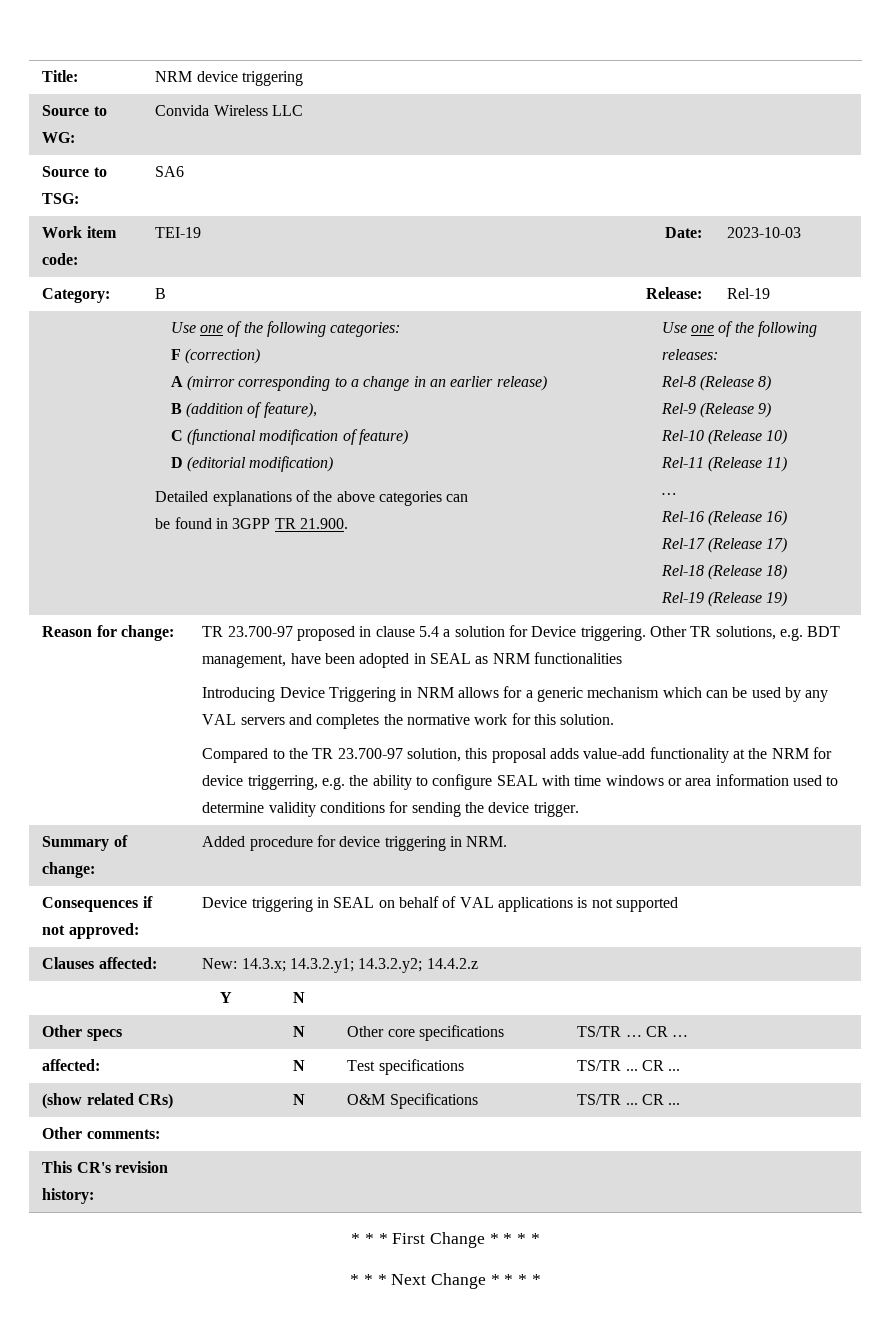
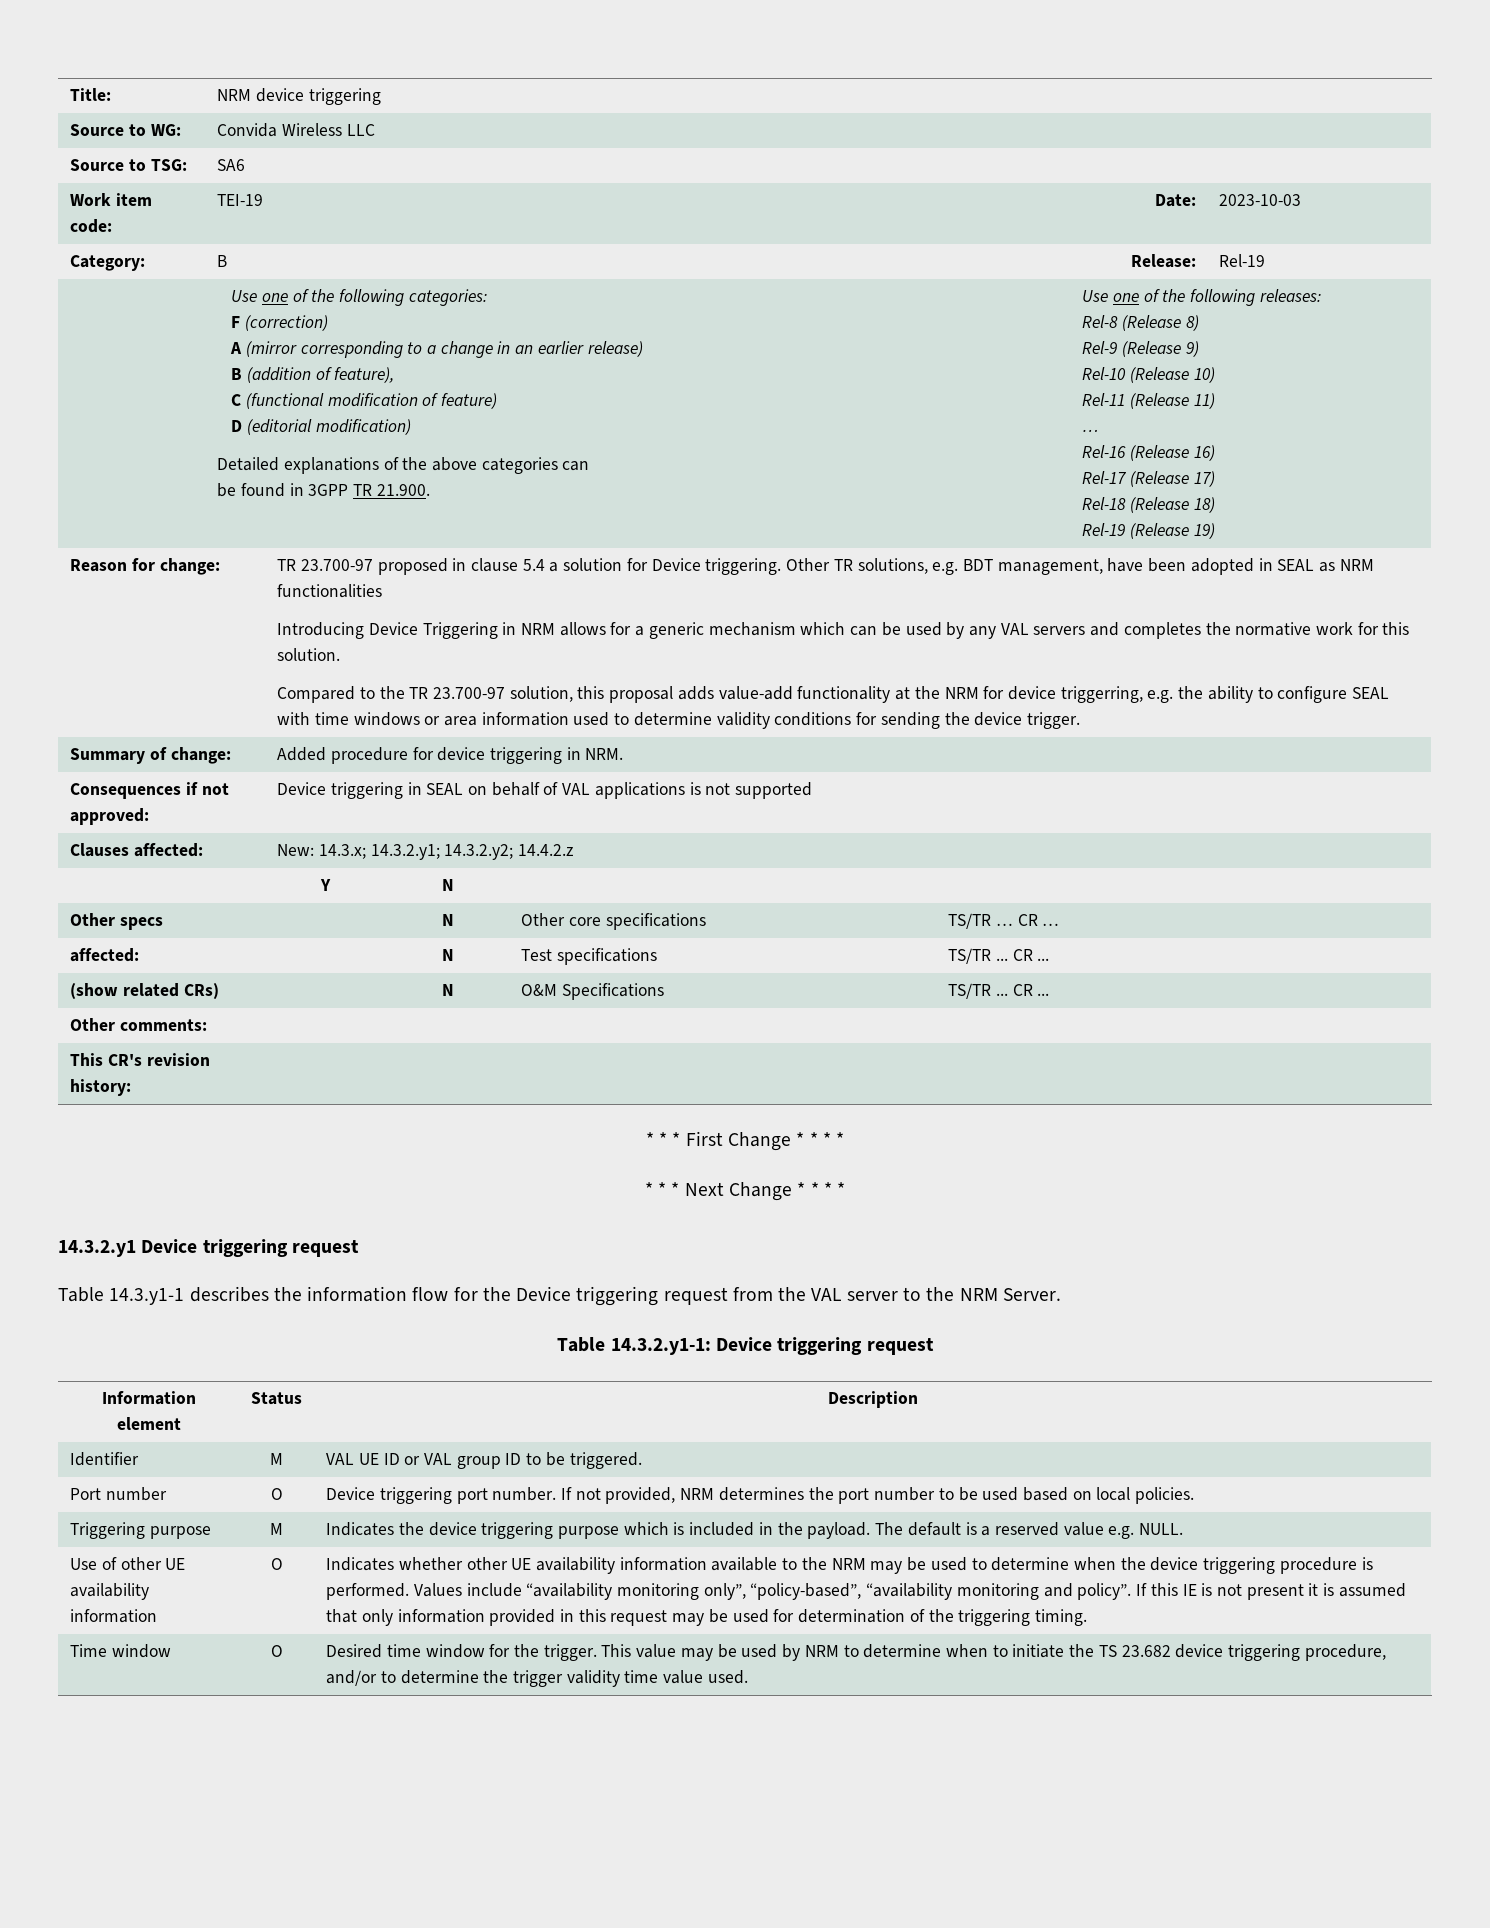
+ 14.3.2.y1 Device triggering request
+ Table 14.3.y1-1 describes the information flow for the Device triggering request from the VAL server to the NRM Server.
+ Table 14.3.2.y1-1: Device triggering request
+ Information element | Status | Description
+ Identifier | M | VAL UE ID or VAL group ID to be triggered.
+ Port number | O | Device triggering port number. If not provided, NRM determines the port number to be used based on local policies.
+ Triggering purpose | M | Indicates the device triggering purpose which is included in the payload. The default is a reserved value e.g. NULL.
+ Use of other UE availability information | O | Indicates whether other UE availability information available to the NRM may be used to determine when the device triggering procedure is performed. Values include “availability monitoring only”, “policy-based”, “availability monitoring and policy”. If this IE is not present it is assumed that only information provided in this request may be used for determination of the triggering timing.
+ Time window | O | Desired time window for the trigger. This value may be used by NRM to determine when to initiate the TS 23.682 device triggering procedure, and/or to determine the trigger validity time value used.

